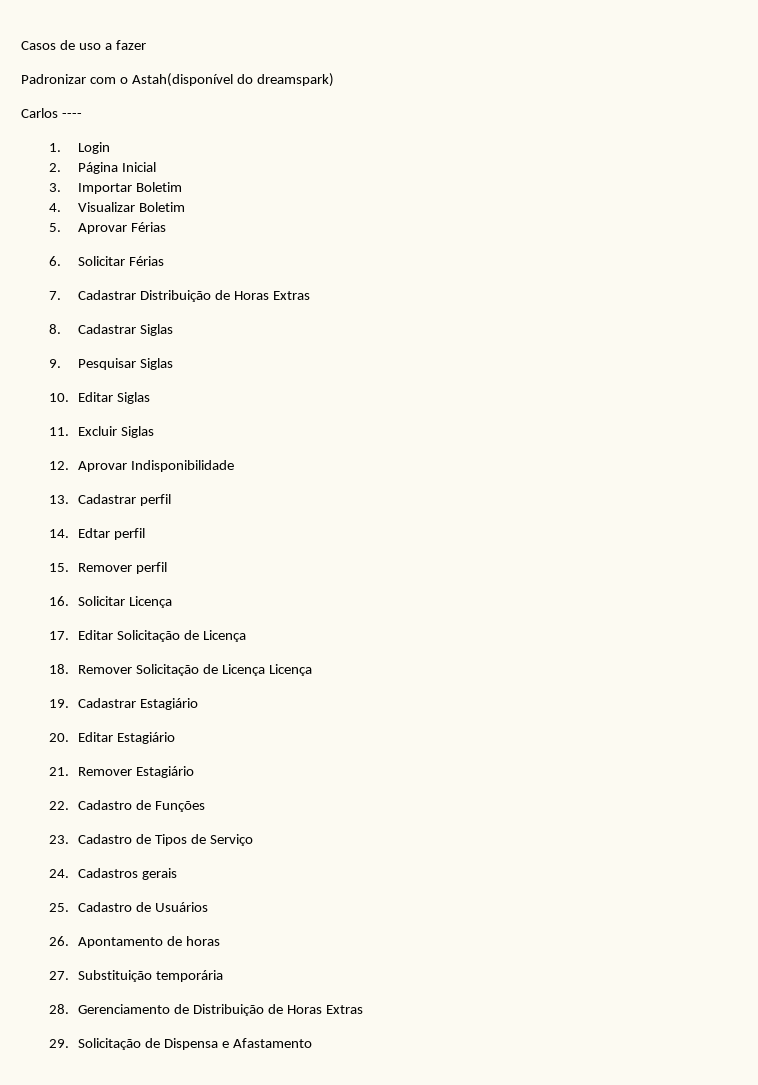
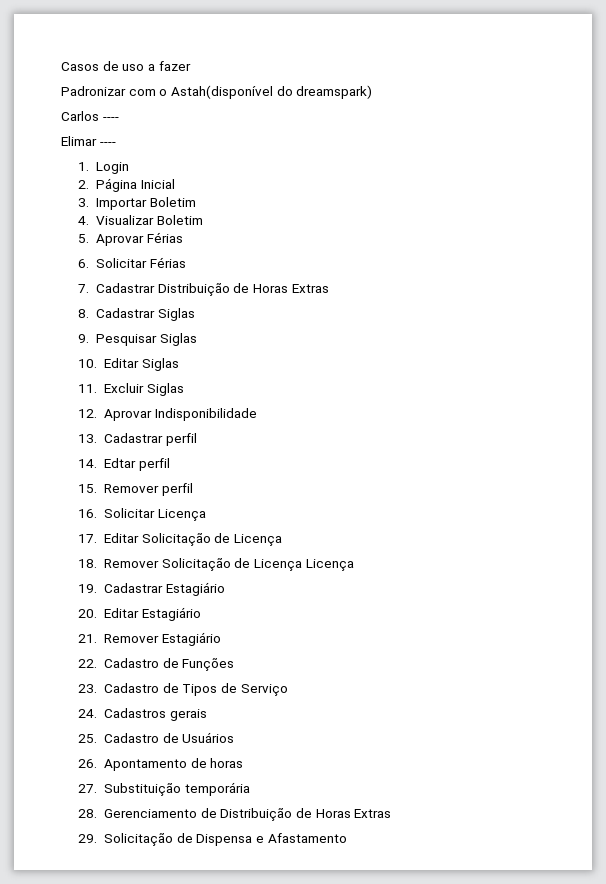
+ Elimar ----

